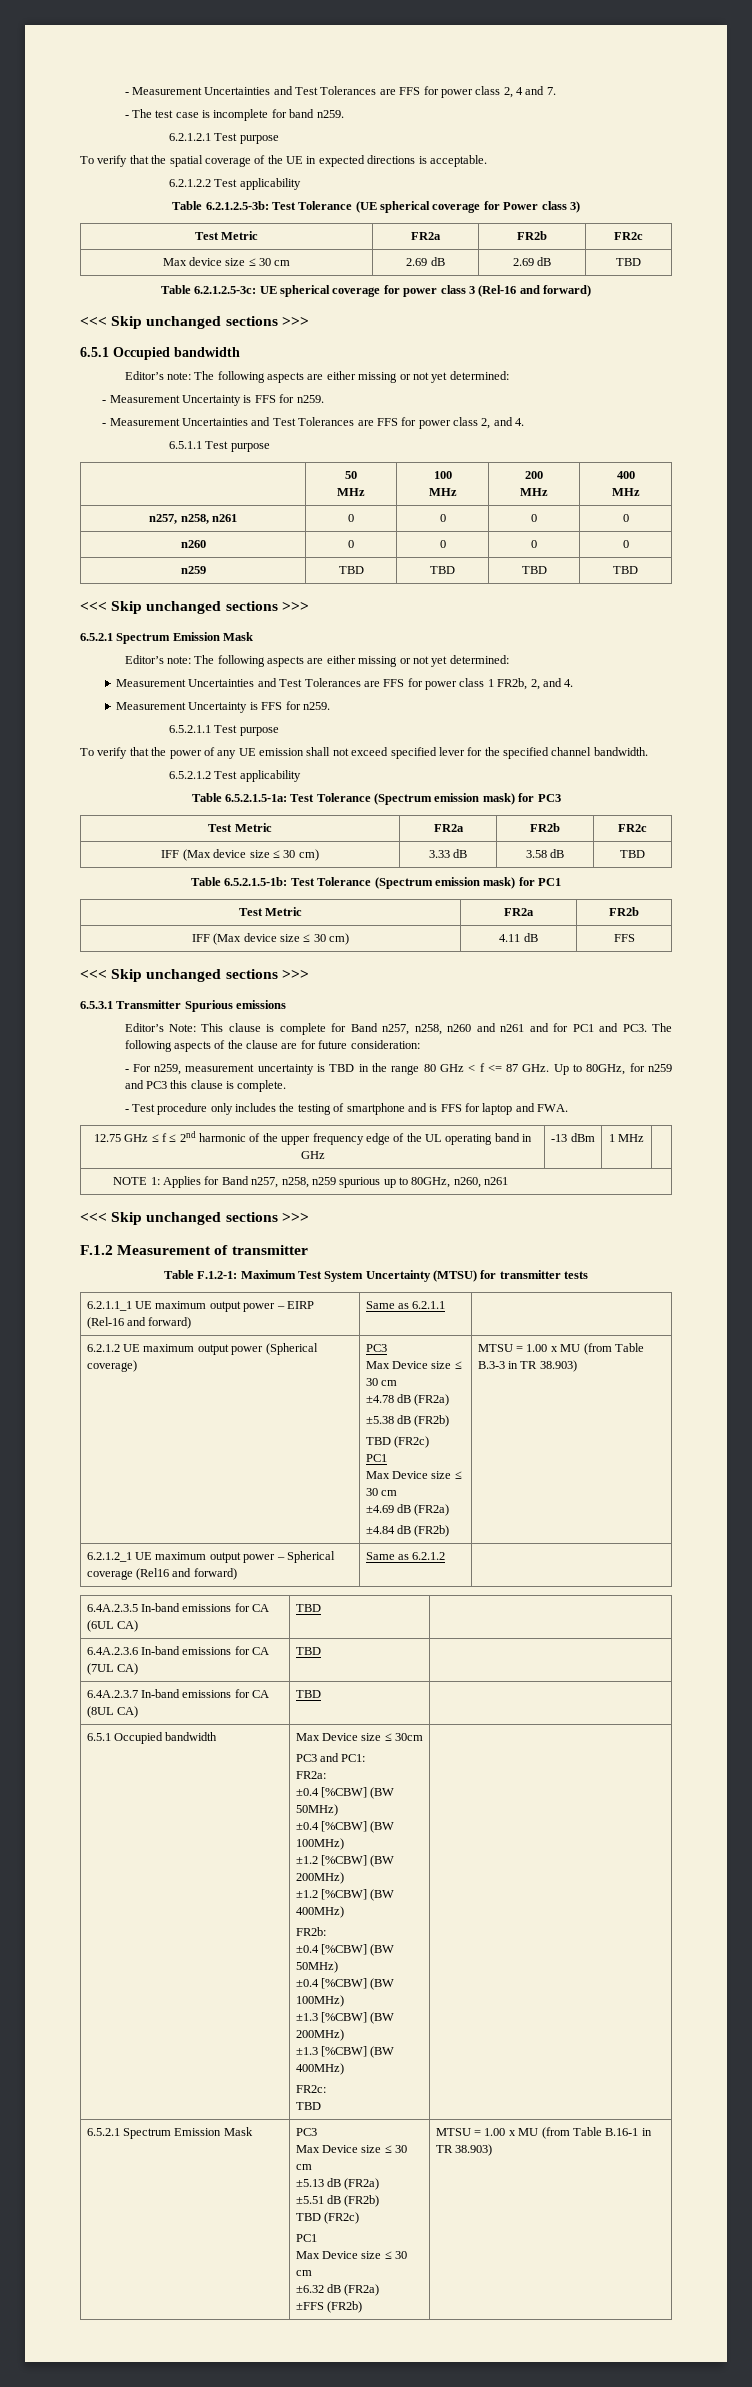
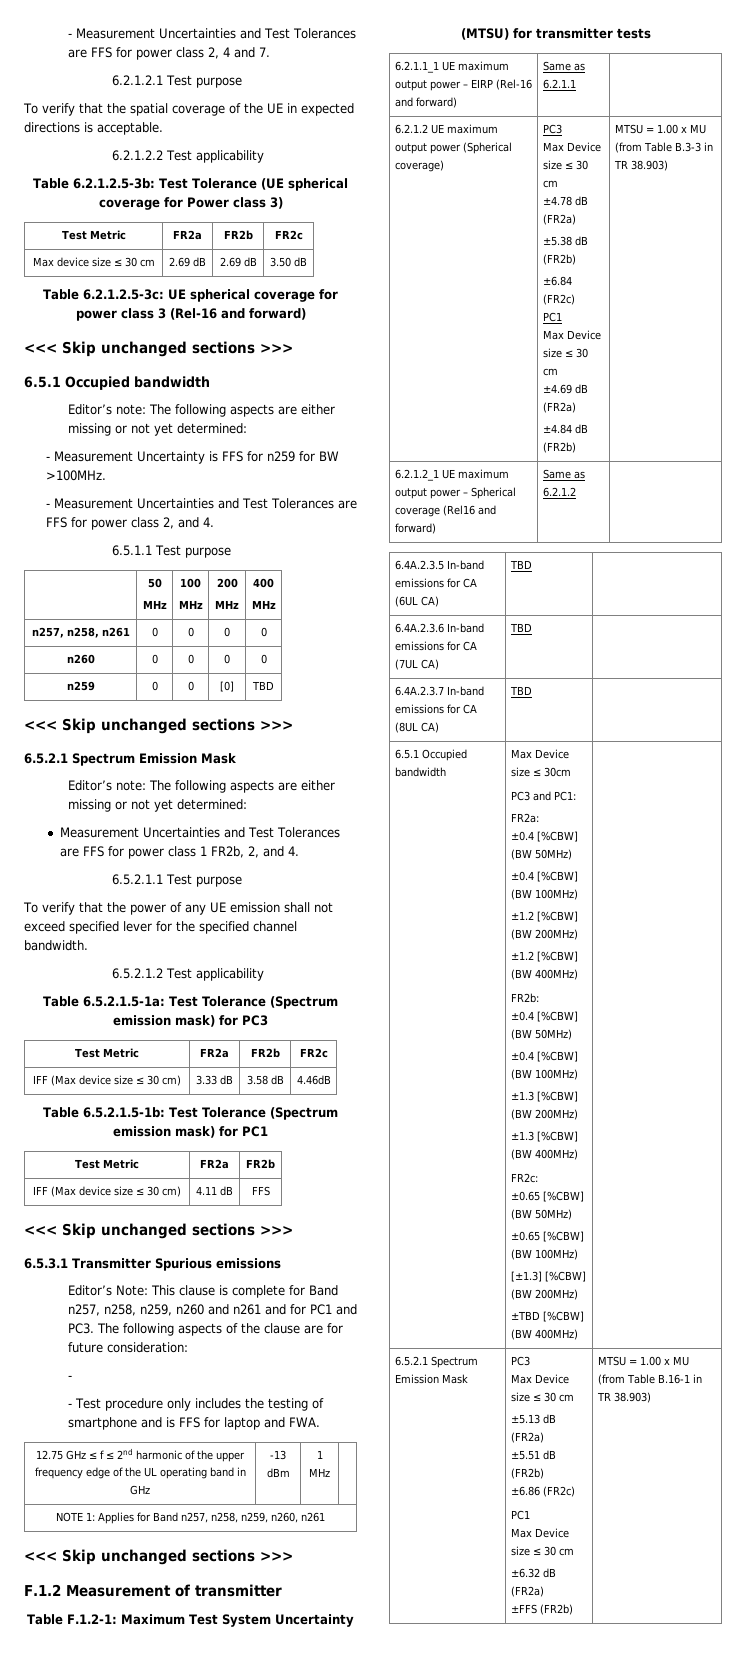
- - The test case is incomplete for band n259.
- Max device size ≤ 30 cm | 2.69 dB | 2.69 dB | TBD
+ Max device size ≤ 30 cm | 2.69 dB | 2.69 dB | 3.50 dB
- - Measurement Uncertainty is FFS for n259.
+ - Measurement Uncertainty is FFS for n259 for BW >100MHz.
- n259 | TBD | TBD | TBD | TBD
+ n259 | 0 | 0 | [0] | TBD
  Measurement Uncertainties and Test Tolerances are FFS for power class 1 FR2b, 2, and 4.
- Measurement Uncertainty is FFS for n259.
- IFF (Max device size ≤ 30 cm) | 3.33 dB | 3.58 dB | TBD
+ IFF (Max device size ≤ 30 cm) | 3.33 dB | 3.58 dB | 4.46dB
- Editor’s Note: This clause is complete for Band n257, n258, n260 and n261 and for PC1 and PC3. The following aspects of the clause are for future consideration:
- - For n259, measurement uncertainty is TBD in the range 80 GHz < f <= 87 GHz. Up to 80GHz, for n259 and PC3 this clause is complete.
+ Editor’s Note: This clause is complete for Band n257, n258, n259, n260 and n261 and for PC1 and PC3. The following aspects of the clause are for future consideration:
+ -
- NOTE 1: Applies for Band n257, n258, n259 spurious up to 80GHz, n260, n261
+ NOTE 1: Applies for Band n257, n258, n259, n260, n261
  ±5.38 dB (FR2b)
- TBD (FR2c)
+ ±6.84 (FR2c)
  FR2c:
- TBD
+ ±0.65 [%CBW] (BW 50MHz)
+ ±0.65 [%CBW] (BW 100MHz)
+ [±1.3] [%CBW] (BW 200MHz)
+ ±TBD [%CBW] (BW 400MHz)
  ±5.51 dB (FR2b)
- TBD (FR2c)
+ ±6.86 (FR2c)

